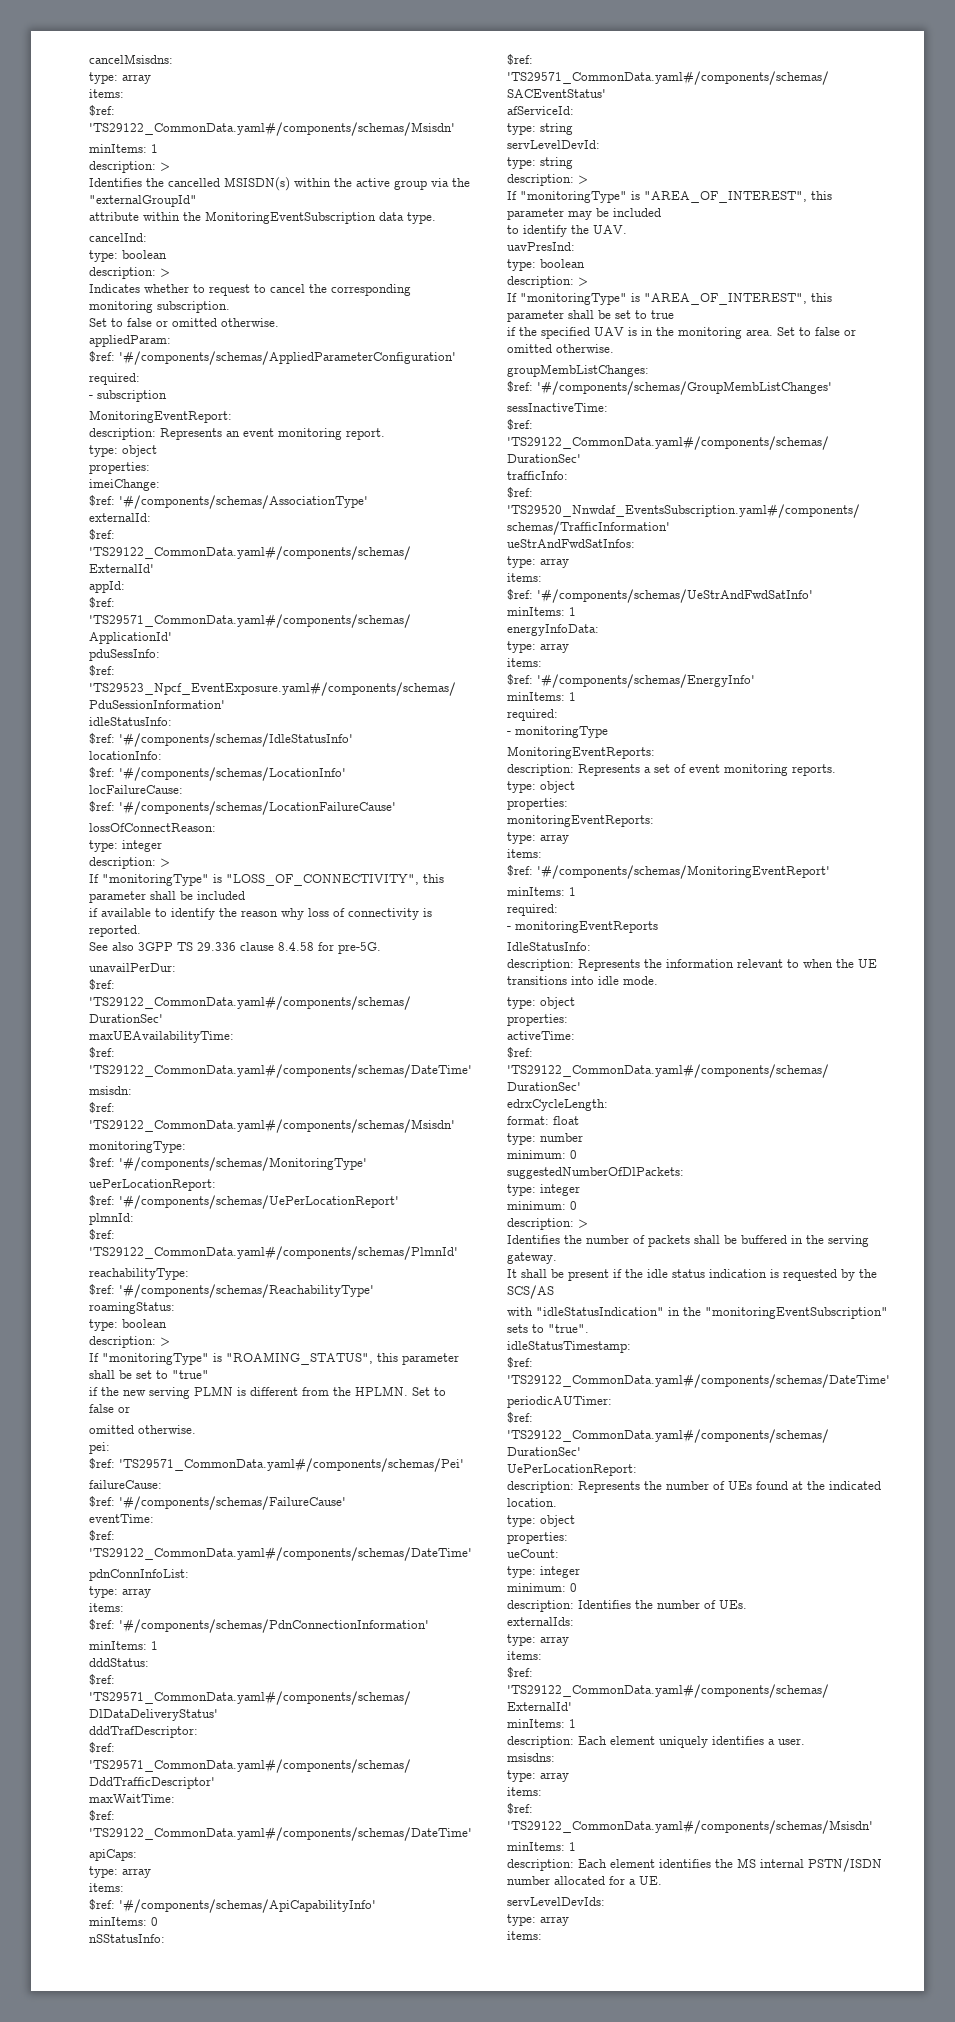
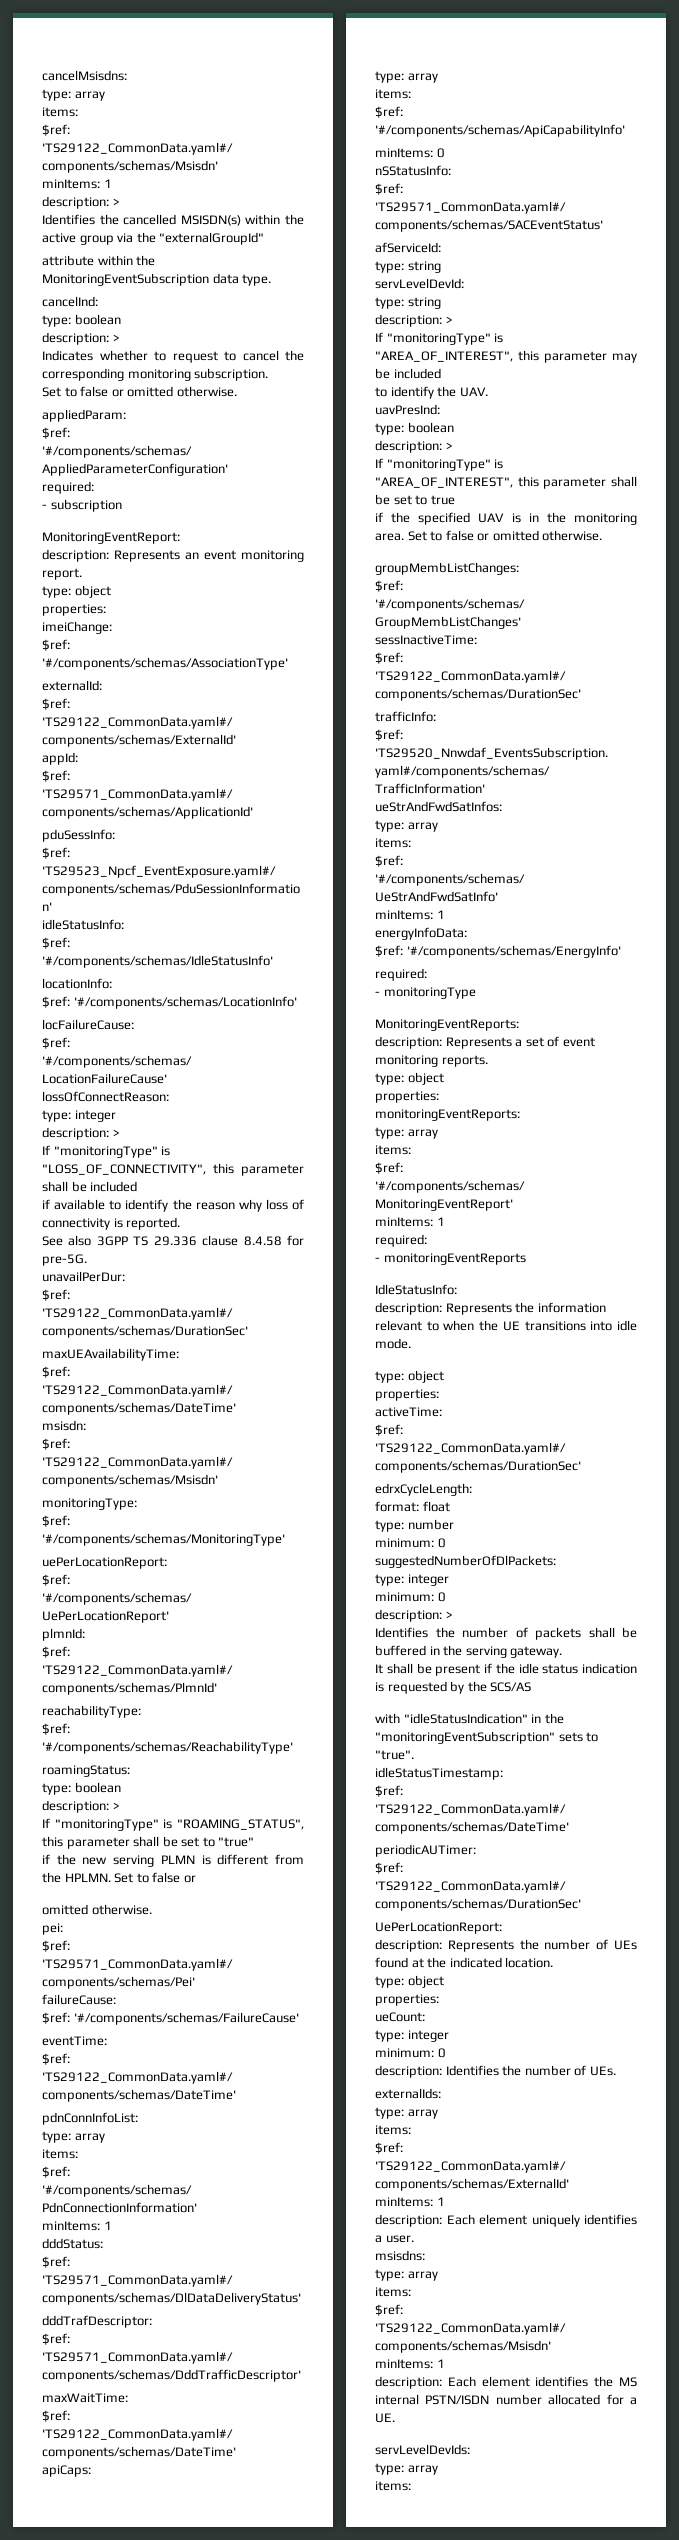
  energyInfoData:
- type: array
- items:
  $ref: '#/components/schemas/EnergyInfo'
- minItems: 1

